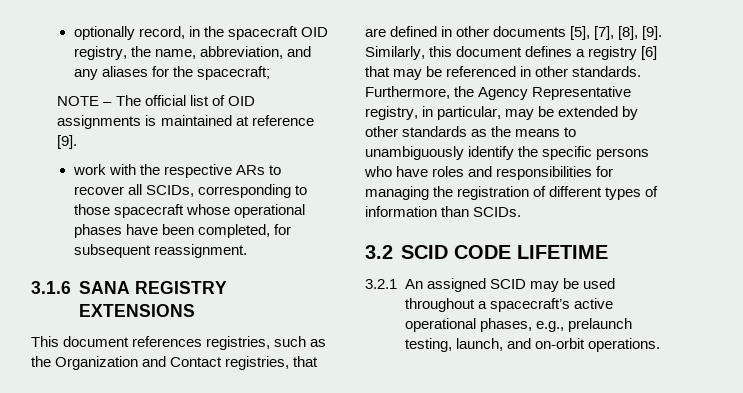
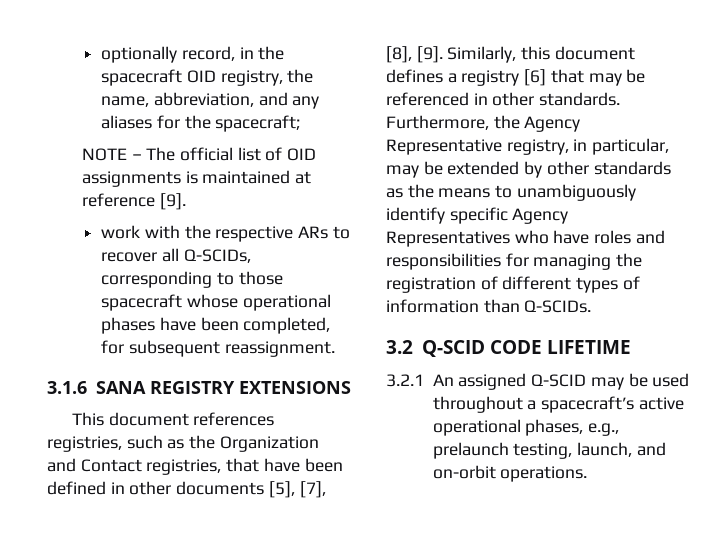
- work with the respective ARs to recover all SCIDs, corresponding to those spacecraft whose operational phases have been completed, for subsequent reassignment.
+ work with the respective ARs to recover all Q-SCIDs, corresponding to those spacecraft whose operational phases have been completed, for subsequent reassignment.
- This document references registries, such as the Organization and Contact registries, that are defined in other documents [5], [7], [8], [9].
+ This document references registries, such as the Organization and Contact registries, that have been defined in other documents [5], [7], [8], [9].
- Furthermore, the Agency Representative registry, in particular, may be extended by other standards as the means to unambiguously identify the specific persons who have roles and responsibilities for managing the registration of different types of information than SCIDs.
+ Furthermore, the Agency Representative registry, in particular, may be extended by other standards as the means to unambiguously identify specific Agency Representatives who have roles and responsibilities for managing the registration of different types of information than Q-SCIDs.
- 3.2 SCID CODE LIFETIME
+ 3.2 Q-SCID CODE LIFETIME
- 3.2.1 An assigned SCID may be used throughout a spacecraft’s active operational phases, e.g., prelaunch testing, launch, and on-orbit operations.
+ 3.2.1 An assigned Q-SCID may be used throughout a spacecraft’s active operational phases, e.g., prelaunch testing, launch, and on-orbit operations.

